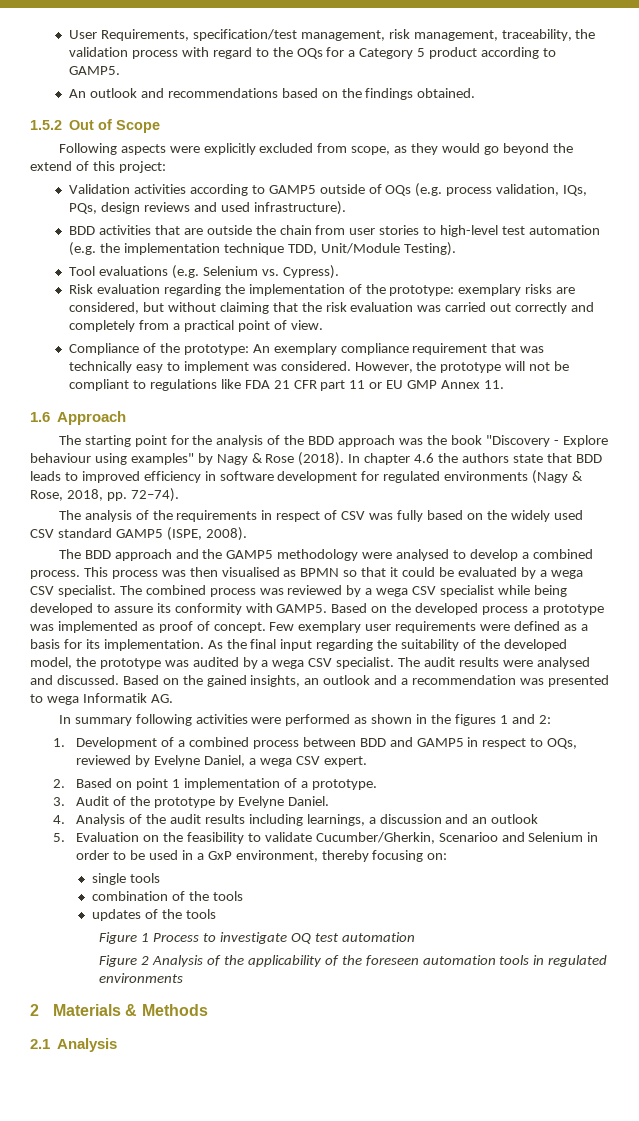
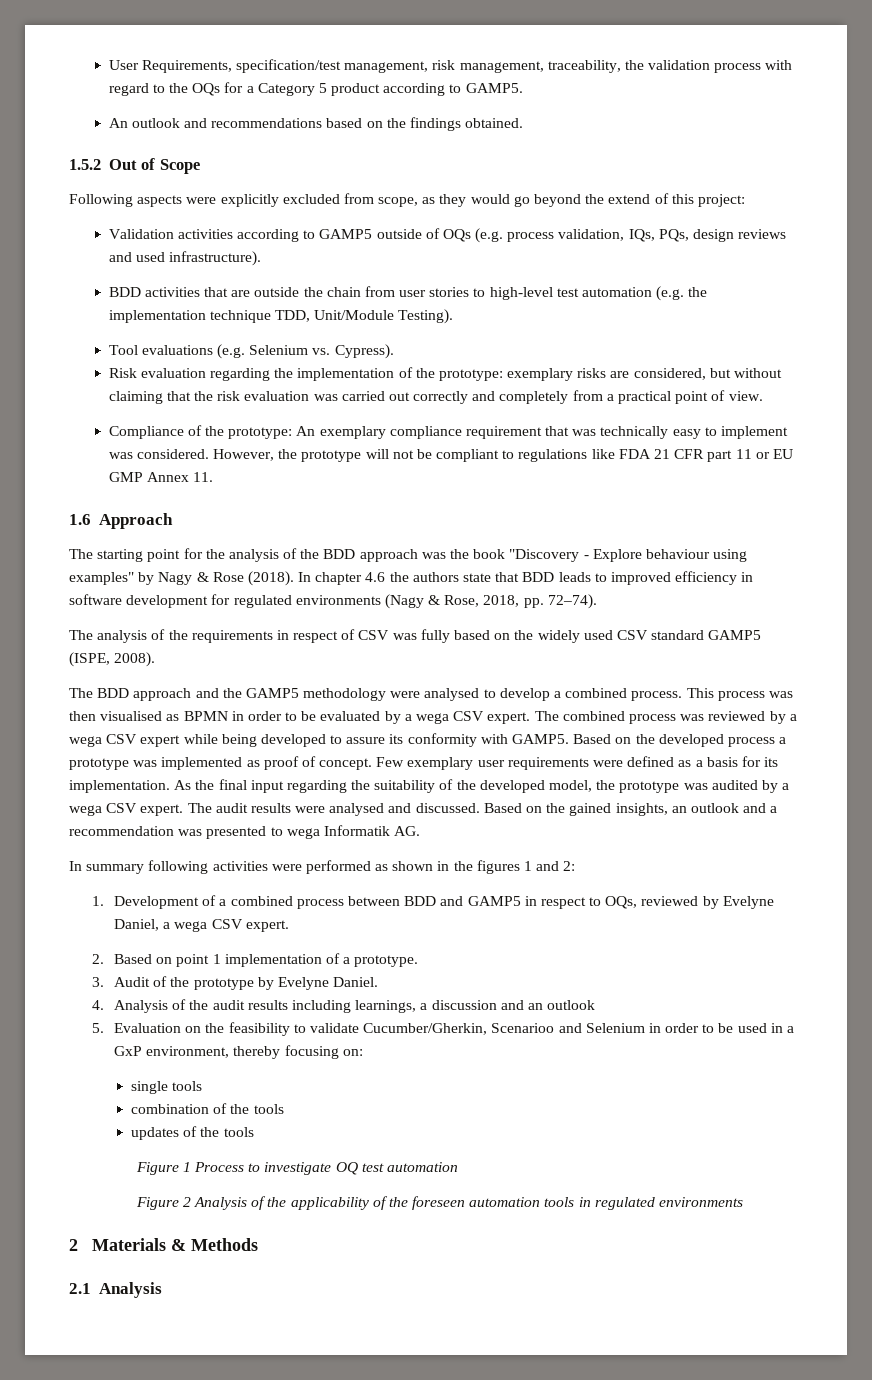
- This process was then visualised as BPMN so that it could be evaluated by a wega CSV specialist.
+ This process was then visualised as BPMN in order to be evaluated by a wega CSV expert.
- The combined process was reviewed by a wega CSV specialist while being developed to assure its conformity with GAMP5.
+ The combined process was reviewed by a wega CSV expert while being developed to assure its conformity with GAMP5.
- As the final input regarding the suitability of the developed model, the prototype was audited by a wega CSV specialist.
+ As the final input regarding the suitability of the developed model, the prototype was audited by a wega CSV expert.

